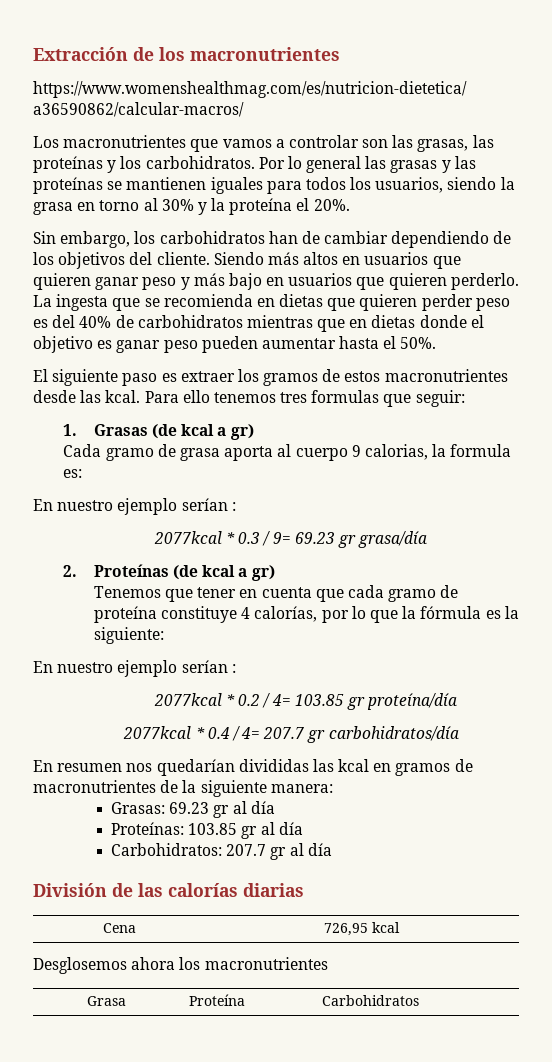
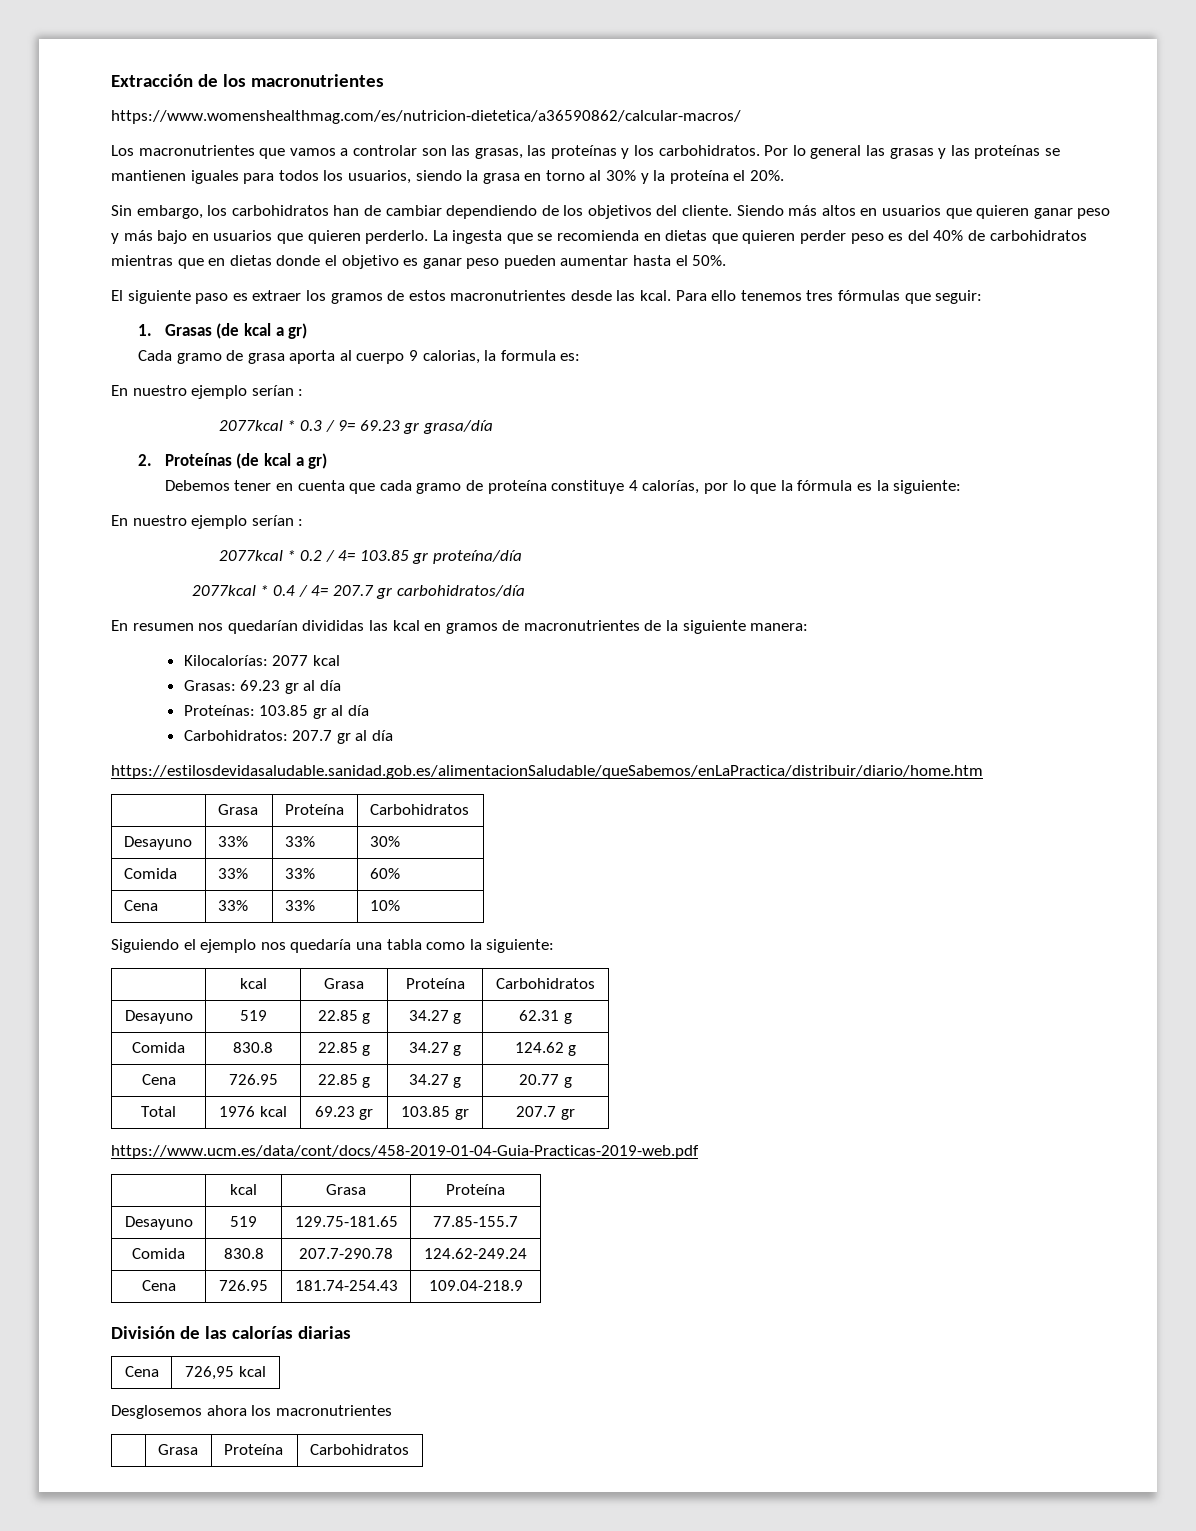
- Para ello tenemos tres formulas que seguir:
+ Para ello tenemos tres fórmulas que seguir:
- Tenemos que tener en cuenta que cada gramo de proteína constituye 4 calorías, por lo que la fórmula es la siguiente:
+ Debemos tener en cuenta que cada gramo de proteína constituye 4 calorías, por lo que la fórmula es la siguiente:
+ Kilocalorías: 2077 kcal
+ https://estilosdevidasaludable.sanidad.gob.es/alimentacionSaludable/queSabemos/enLaPractica/distribuir/diario/home.htm
+ | Grasa | Proteína | Carbohidratos
+ Desayuno | 33% | 33% | 30%
+ Comida | 33% | 33% | 60%
+ Cena | 33% | 33% | 10%
+ Siguiendo el ejemplo nos quedaría una tabla como la siguiente:
+ | kcal | Grasa | Proteína | Carbohidratos
+ Desayuno | 519 | 22.85 g | 34.27 g | 62.31 g
+ Comida | 830.8 | 22.85 g | 34.27 g | 124.62 g
+ Cena | 726.95 | 22.85 g | 34.27 g | 20.77 g
+ Total | 1976 kcal | 69.23 gr | 103.85 gr | 207.7 gr
+ https://www.ucm.es/data/cont/docs/458-2019-01-04-Guia-Practicas-2019-web.pdf
+ | kcal | Grasa | Proteína
+ Desayuno | 519 | 129.75-181.65 | 77.85-155.7
+ Comida | 830.8 | 207.7-290.78 | 124.62-249.24
+ Cena | 726.95 | 181.74-254.43 | 109.04-218.9

